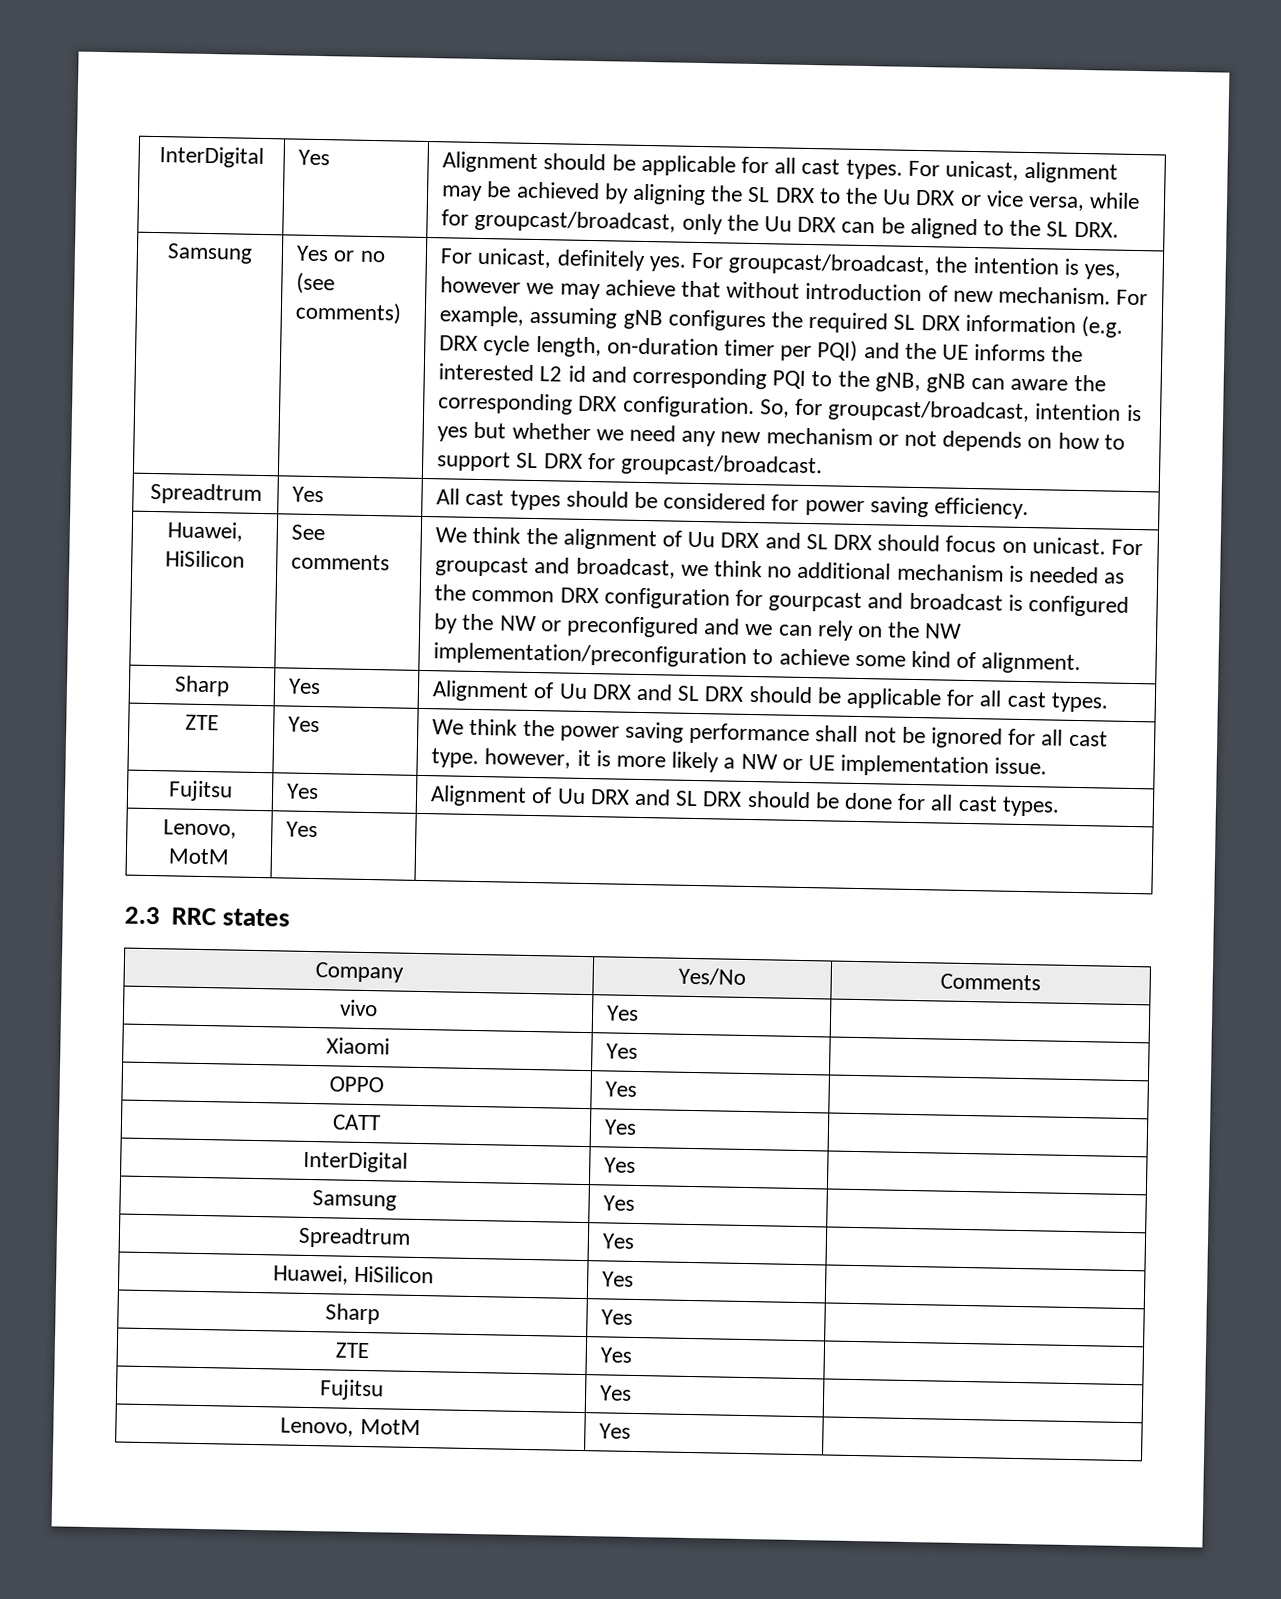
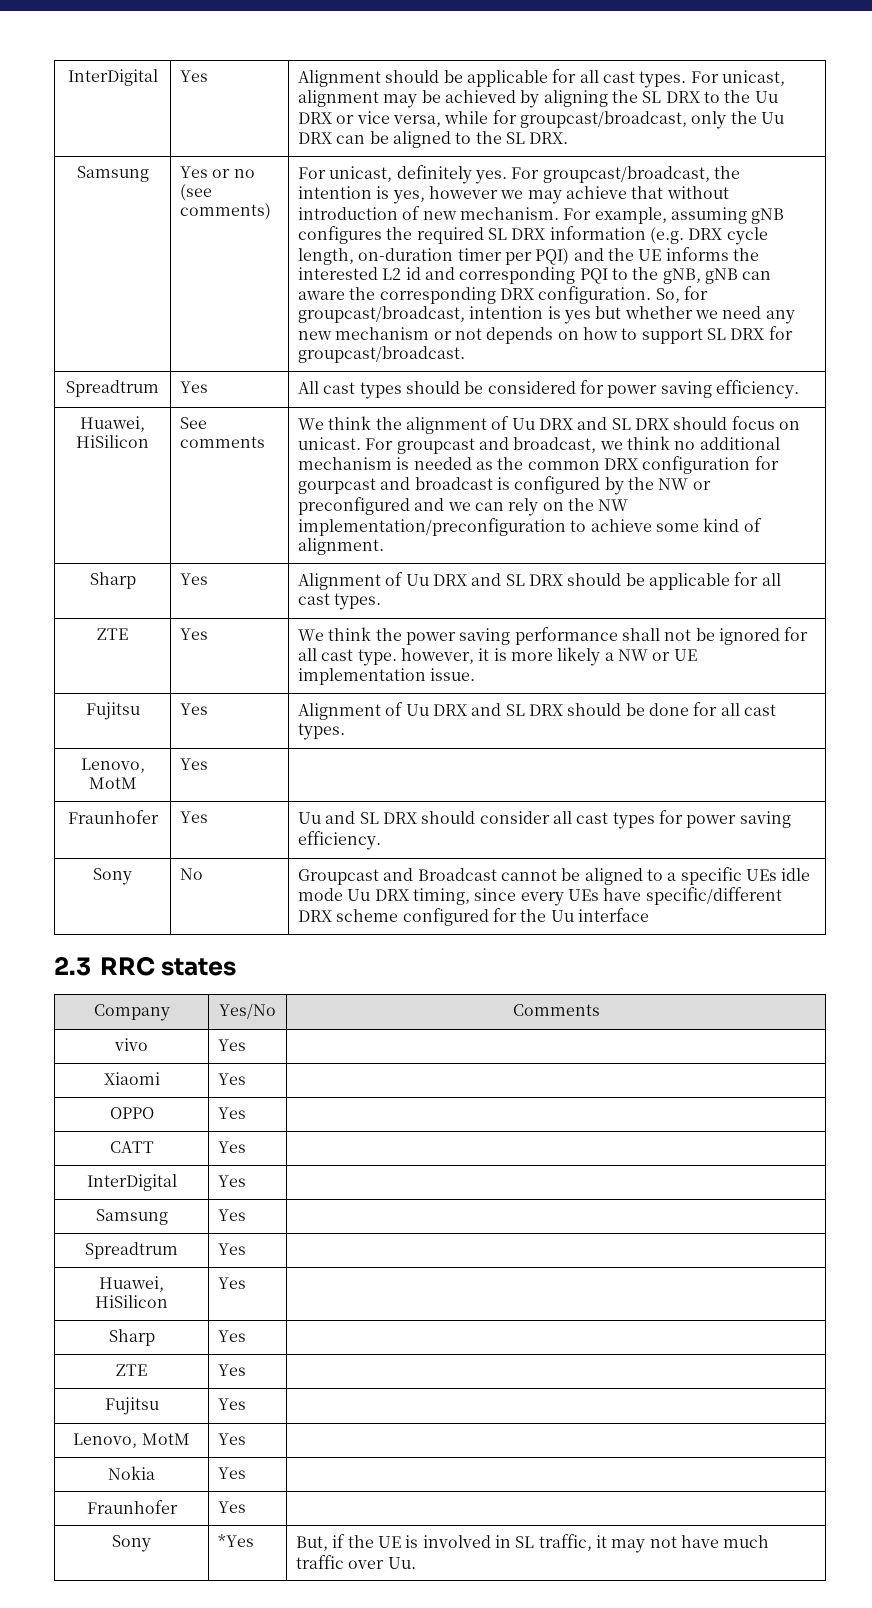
+ Fraunhofer | Yes | Uu and SL DRX should consider all cast types for power saving efficiency.
+ Sony | No | Groupcast and Broadcast cannot be aligned to a specific UEs idle mode Uu DRX timing, since every UEs have specific/different DRX scheme configured for the Uu interface
+ Nokia | Yes |
+ Fraunhofer | Yes |
+ Sony | *Yes | But, if the UE is involved in SL traffic, it may not have much traffic over Uu.

